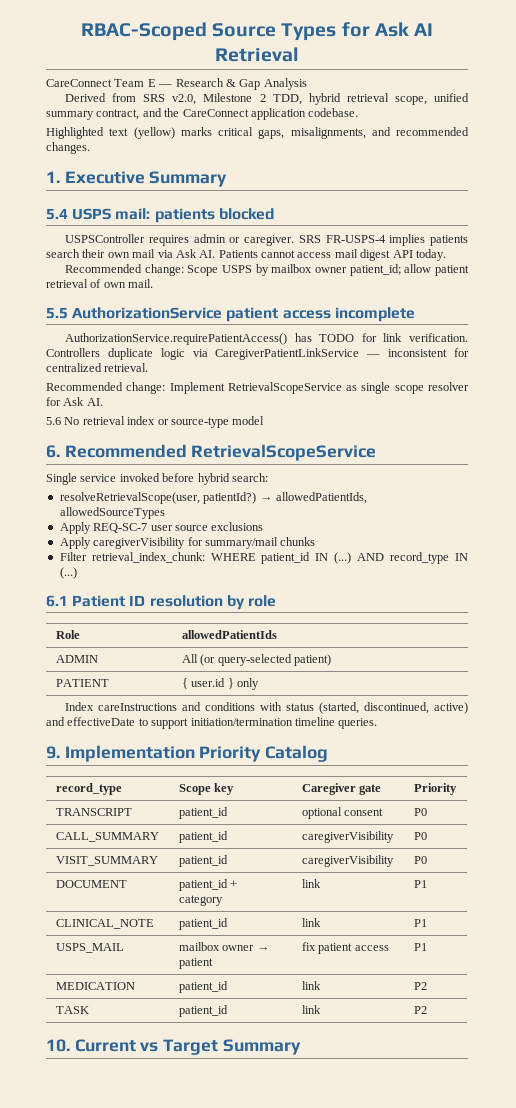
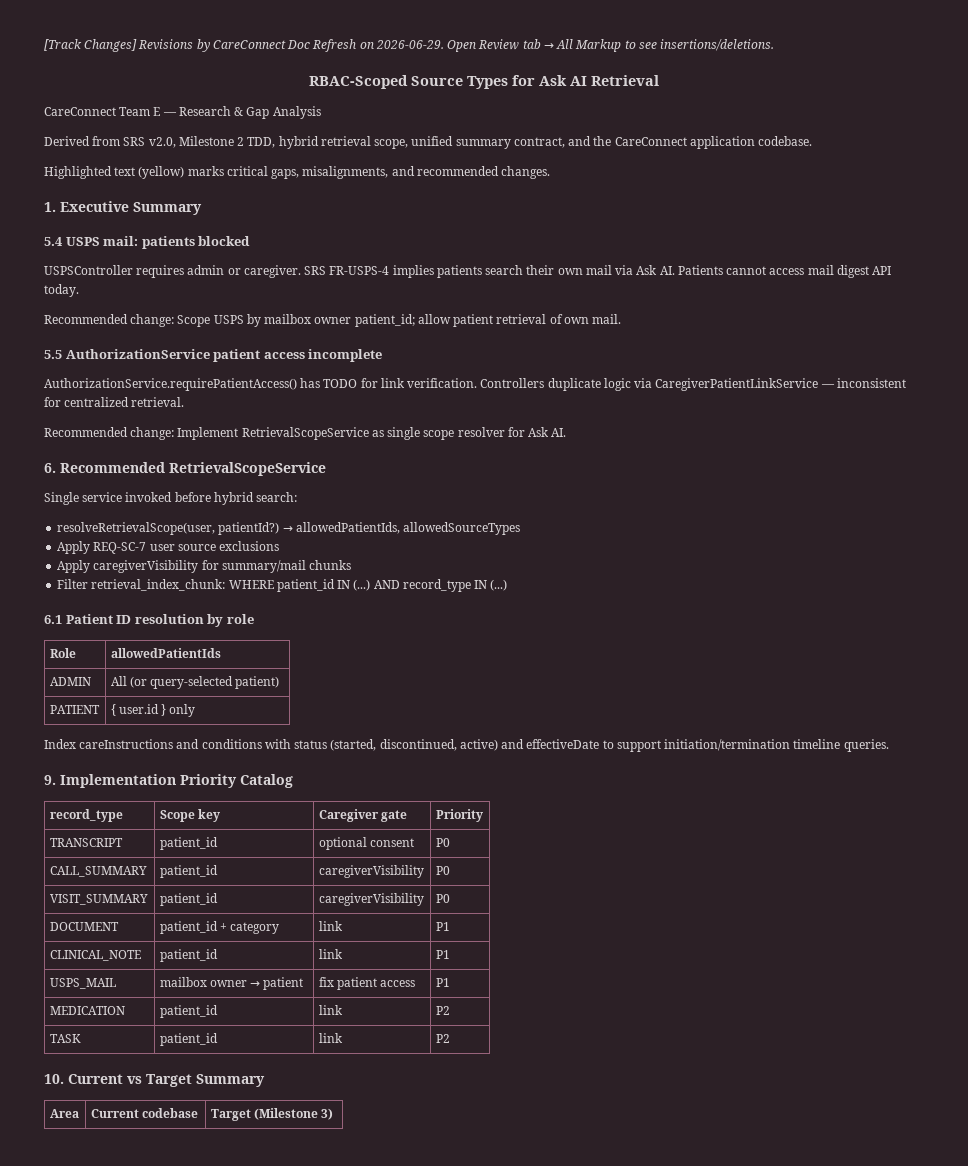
+ [Track Changes] Revisions by CareConnect Doc Refresh on 2026-06-29. Open Review tab → All Markup to see insertions/deletions.
- 5.6 No retrieval index or source-type model
+ Area | Current codebase | Target (Milestone 3)

